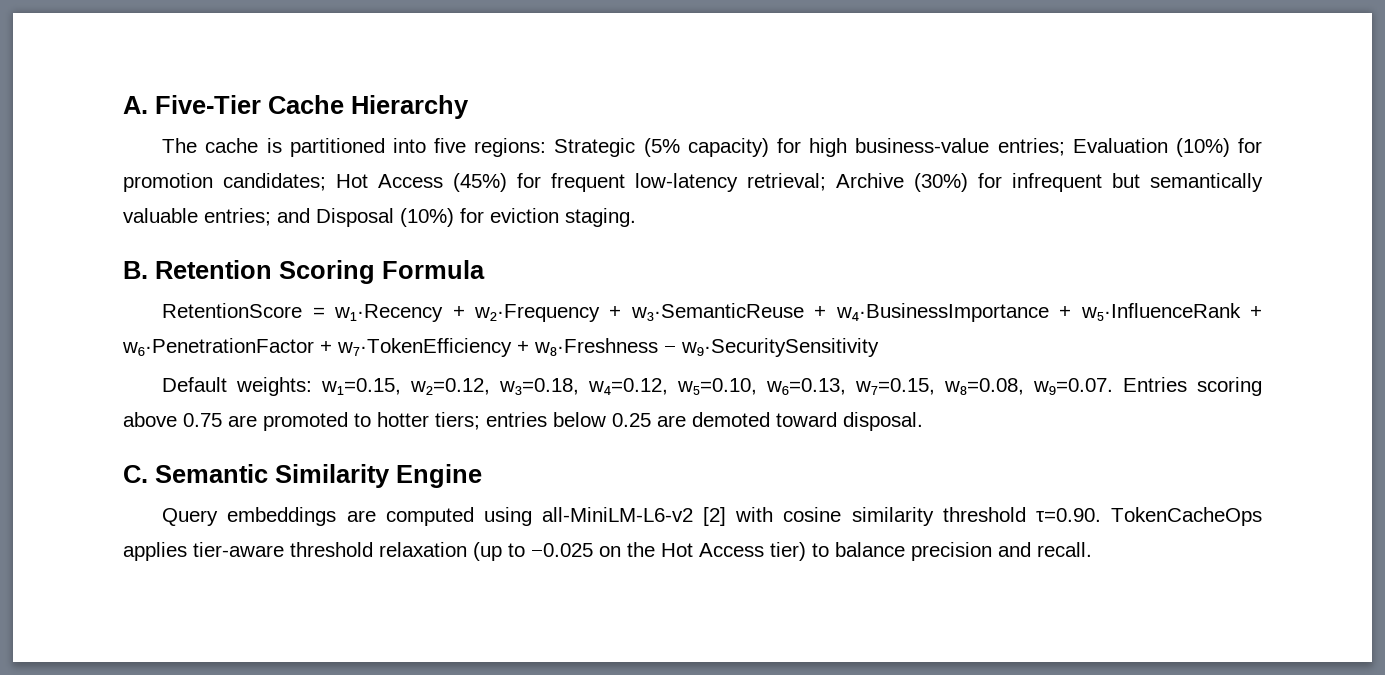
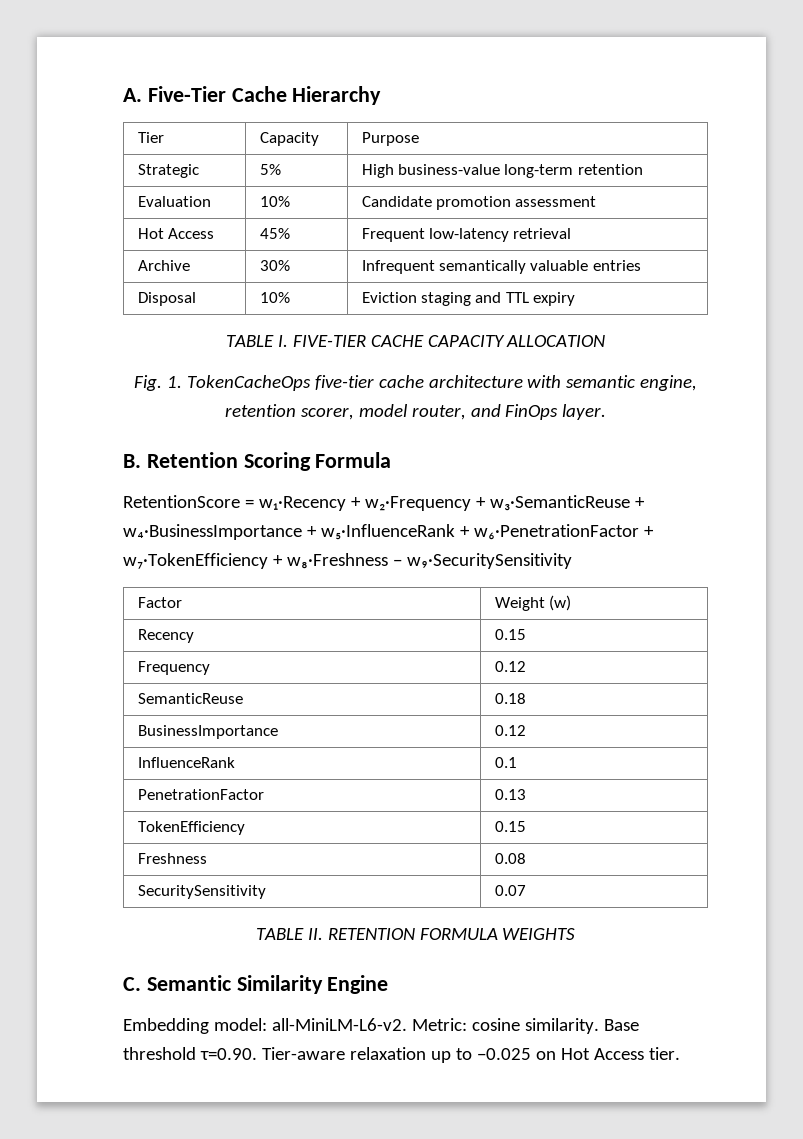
- The cache is partitioned into five regions: Strategic (5% capacity) for high business-value entries; Evaluation (10%) for promotion candidates; Hot Access (45%) for frequent low-latency retrieval; Archive (30%) for infrequent but semantically valuable entries; and Disposal (10%) for eviction staging.
+ Tier | Capacity | Purpose
+ Strategic | 5% | High business-value long-term retention
+ Evaluation | 10% | Candidate promotion assessment
+ Hot Access | 45% | Frequent low-latency retrieval
+ Archive | 30% | Infrequent semantically valuable entries
+ Disposal | 10% | Eviction staging and TTL expiry
+ TABLE I. FIVE-TIER CACHE CAPACITY ALLOCATION
+ Fig. 1. TokenCacheOps five-tier cache architecture with semantic engine, retention scorer, model router, and FinOps layer.
- Default weights: w₁=0.15, w₂=0.12, w₃=0.18, w₄=0.12, w₅=0.10, w₆=0.13, w₇=0.15, w₈=0.08, w₉=0.07. Entries scoring above 0.75 are promoted to hotter tiers; entries below 0.25 are demoted toward disposal.
+ Factor | Weight (w)
+ Recency | 0.15
+ Frequency | 0.12
+ SemanticReuse | 0.18
+ BusinessImportance | 0.12
+ InfluenceRank | 0.1
+ PenetrationFactor | 0.13
+ TokenEfficiency | 0.15
+ Freshness | 0.08
+ SecuritySensitivity | 0.07
+ TABLE II. RETENTION FORMULA WEIGHTS
  C. Semantic Similarity Engine
- Query embeddings are computed using all-MiniLM-L6-v2 [2] with cosine similarity threshold τ=0.90. TokenCacheOps applies tier-aware threshold relaxation (up to −0.025 on the Hot Access tier) to balance precision and recall.
+ Embedding model: all-MiniLM-L6-v2. Metric: cosine similarity. Base threshold τ=0.90. Tier-aware relaxation up to −0.025 on Hot Access tier.

